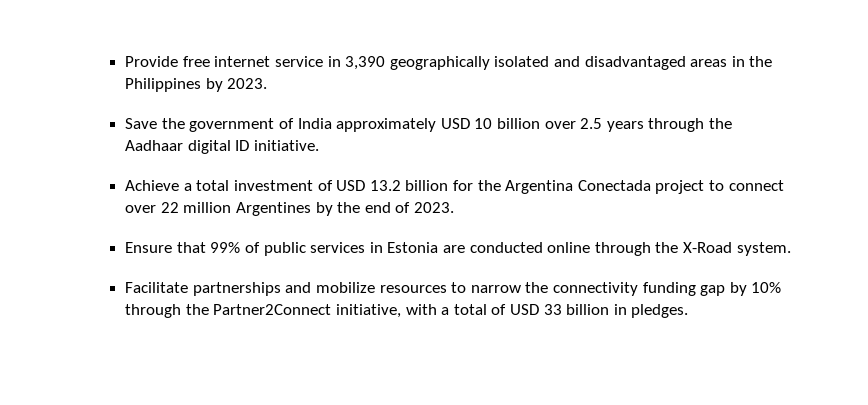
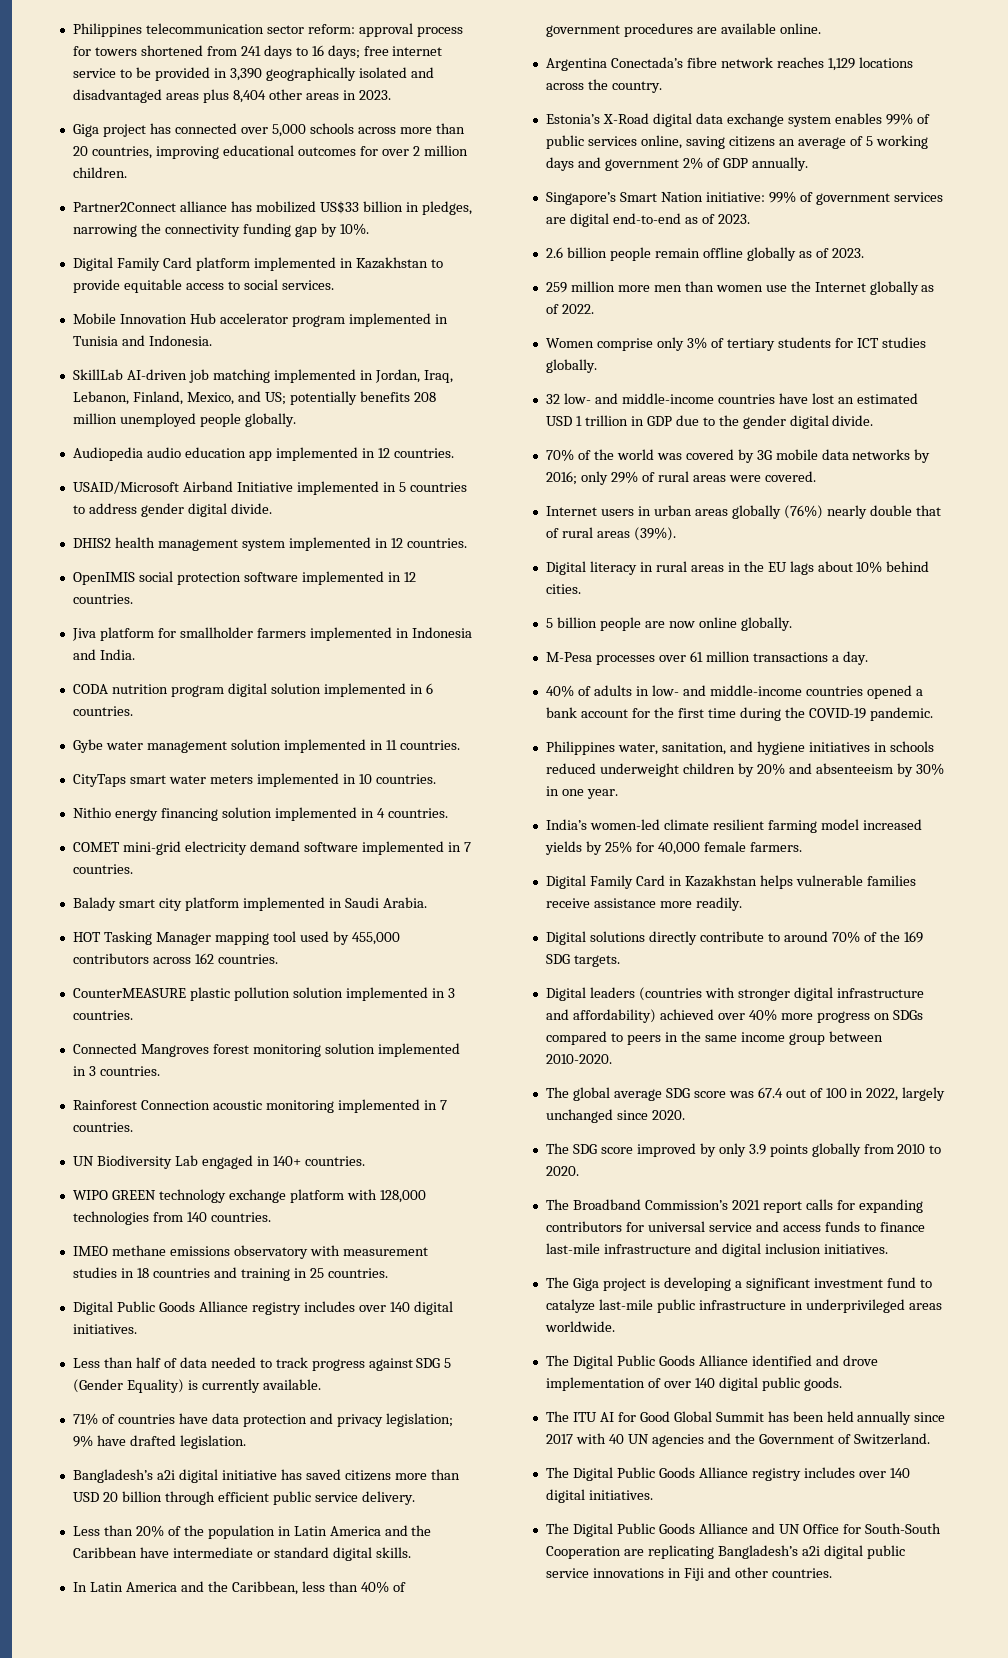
- Provide free internet service in 3,390 geographically isolated and disadvantaged areas in the Philippines by 2023.
- Save the government of India approximately USD 10 billion over 2.5 years through the Aadhaar digital ID initiative.
- Achieve a total investment of USD 13.2 billion for the Argentina Conectada project to connect over 22 million Argentines by the end of 2023.
- Ensure that 99% of public services in Estonia are conducted online through the X-Road system.
- Facilitate partnerships and mobilize resources to narrow the connectivity funding gap by 10% through the Partner2Connect initiative, with a total of USD 33 billion in pledges.
+ Philippines telecommunication sector reform: approval process for towers shortened from 241 days to 16 days; free internet service to be provided in 3,390 geographically isolated and disadvantaged areas plus 8,404 other areas in 2023.
+ Giga project has connected over 5,000 schools across more than 20 countries, improving educational outcomes for over 2 million children.
+ Partner2Connect alliance has mobilized US$33 billion in pledges, narrowing the connectivity funding gap by 10%.
+ Digital Family Card platform implemented in Kazakhstan to provide equitable access to social services.
+ Mobile Innovation Hub accelerator program implemented in Tunisia and Indonesia.
+ SkillLab AI-driven job matching implemented in Jordan, Iraq, Lebanon, Finland, Mexico, and US; potentially benefits 208 million unemployed people globally.
+ Audiopedia audio education app implemented in 12 countries.
+ USAID/Microsoft Airband Initiative implemented in 5 countries to address gender digital divide.
+ DHIS2 health management system implemented in 12 countries.
+ OpenIMIS social protection software implemented in 12 countries.
+ Jiva platform for smallholder farmers implemented in Indonesia and India.
+ CODA nutrition program digital solution implemented in 6 countries.
+ Gybe water management solution implemented in 11 countries.
+ CityTaps smart water meters implemented in 10 countries.
+ Nithio energy financing solution implemented in 4 countries.
+ COMET mini-grid electricity demand software implemented in 7 countries.
+ Balady smart city platform implemented in Saudi Arabia.
+ HOT Tasking Manager mapping tool used by 455,000 contributors across 162 countries.
+ CounterMEASURE plastic pollution solution implemented in 3 countries.
+ Connected Mangroves forest monitoring solution implemented in 3 countries.
+ Rainforest Connection acoustic monitoring implemented in 7 countries.
+ UN Biodiversity Lab engaged in 140+ countries.
+ WIPO GREEN technology exchange platform with 128,000 technologies from 140 countries.
+ IMEO methane emissions observatory with measurement studies in 18 countries and training in 25 countries.
+ Digital Public Goods Alliance registry includes over 140 digital initiatives.
+ Less than half of data needed to track progress against SDG 5 (Gender Equality) is currently available.
+ 71% of countries have data protection and privacy legislation; 9% have drafted legislation.
+ Bangladesh’s a2i digital initiative has saved citizens more than USD 20 billion through efficient public service delivery.
+ Less than 20% of the population in Latin America and the Caribbean have intermediate or standard digital skills.
+ In Latin America and the Caribbean, less than 40% of government procedures are available online.
+ Argentina Conectada’s fibre network reaches 1,129 locations across the country.
+ Estonia’s X-Road digital data exchange system enables 99% of public services online, saving citizens an average of 5 working days and government 2% of GDP annually.
+ Singapore’s Smart Nation initiative: 99% of government services are digital end-to-end as of 2023.
+ 2.6 billion people remain offline globally as of 2023.
+ 259 million more men than women use the Internet globally as of 2022.
+ Women comprise only 3% of tertiary students for ICT studies globally.
+ 32 low- and middle-income countries have lost an estimated USD 1 trillion in GDP due to the gender digital divide.
+ 70% of the world was covered by 3G mobile data networks by 2016; only 29% of rural areas were covered.
+ Internet users in urban areas globally (76%) nearly double that of rural areas (39%).
+ Digital literacy in rural areas in the EU lags about 10% behind cities.
+ 5 billion people are now online globally.
+ M-Pesa processes over 61 million transactions a day.
+ 40% of adults in low- and middle-income countries opened a bank account for the first time during the COVID-19 pandemic.
+ Philippines water, sanitation, and hygiene initiatives in schools reduced underweight children by 20% and absenteeism by 30% in one year.
+ India’s women-led climate resilient farming model increased yields by 25% for 40,000 female farmers.
+ Digital Family Card in Kazakhstan helps vulnerable families receive assistance more readily.
+ Digital solutions directly contribute to around 70% of the 169 SDG targets.
+ Digital leaders (countries with stronger digital infrastructure and affordability) achieved over 40% more progress on SDGs compared to peers in the same income group between 2010-2020.
+ The global average SDG score was 67.4 out of 100 in 2022, largely unchanged since 2020.
+ The SDG score improved by only 3.9 points globally from 2010 to 2020.
+ The Broadband Commission’s 2021 report calls for expanding contributors for universal service and access funds to finance last-mile infrastructure and digital inclusion initiatives.
+ The Giga project is developing a significant investment fund to catalyze last-mile public infrastructure in underprivileged areas worldwide.
+ The Digital Public Goods Alliance identified and drove implementation of over 140 digital public goods.
+ The ITU AI for Good Global Summit has been held annually since 2017 with 40 UN agencies and the Government of Switzerland.
+ The Digital Public Goods Alliance registry includes over 140 digital initiatives.
+ The Digital Public Goods Alliance and UN Office for South-South Cooperation are replicating Bangladesh’s a2i digital public service innovations in Fiji and other countries.

